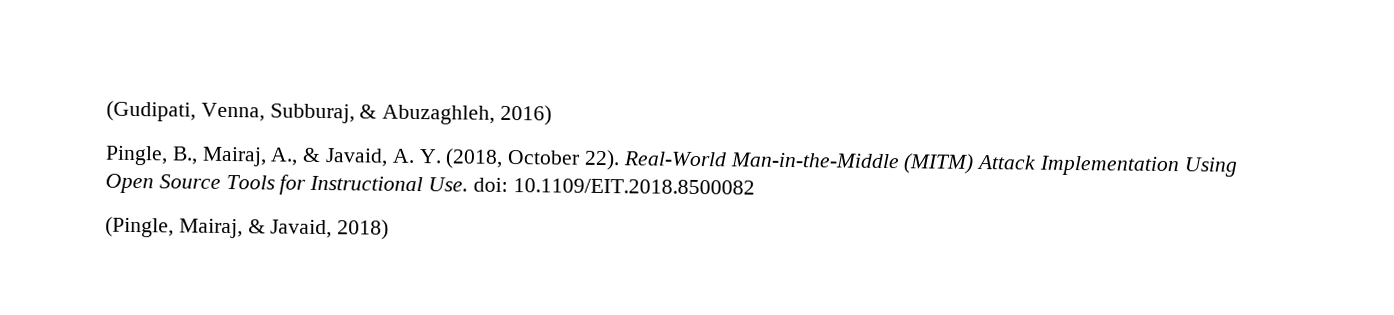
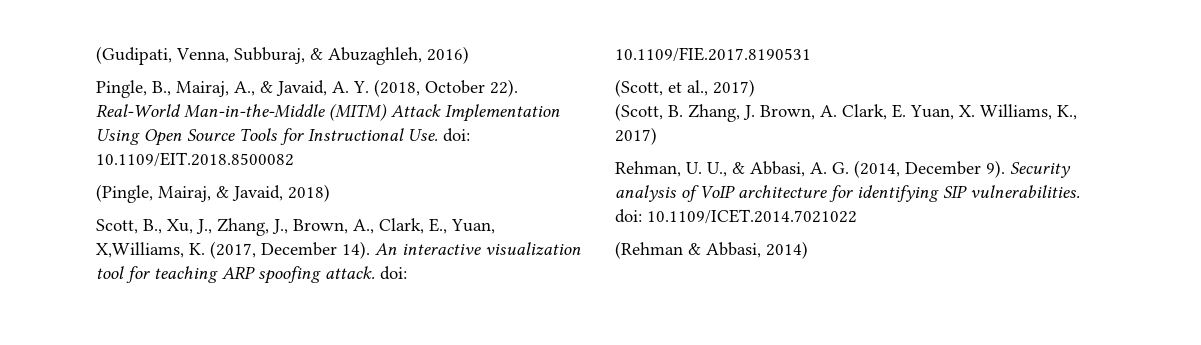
+ Scott, B., Xu, J., Zhang, J., Brown, A., Clark, E., Yuan, X,Williams, K. (2017, December 14). An interactive visualization tool for teaching ARP spoofing attack. doi: 10.1109/FIE.2017.8190531
+ (Scott, et al., 2017)
+ (Scott, B. Zhang, J. Brown, A. Clark, E. Yuan, X. Williams, K., 2017)
+ Rehman, U. U., & Abbasi, A. G. (2014, December 9). Security analysis of VoIP architecture for identifying SIP vulnerabilities. doi: 10.1109/ICET.2014.7021022
+ (Rehman & Abbasi, 2014)

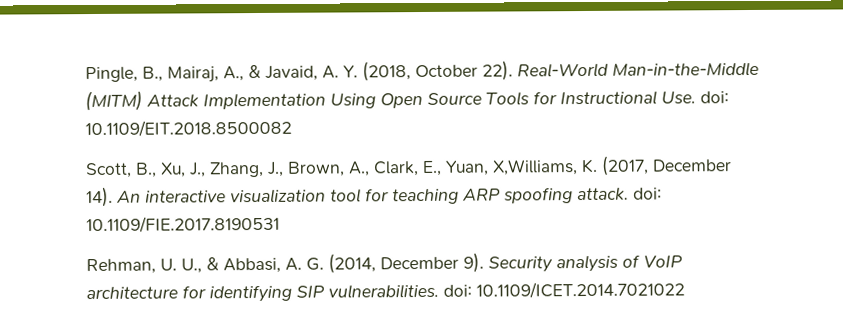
- (Gudipati, Venna, Subburaj, & Abuzaghleh, 2016)
- (Pingle, Mairaj, & Javaid, 2018)
- (Scott, et al., 2017)
- (Scott, B. Zhang, J. Brown, A. Clark, E. Yuan, X. Williams, K., 2017)
- (Rehman & Abbasi, 2014)

